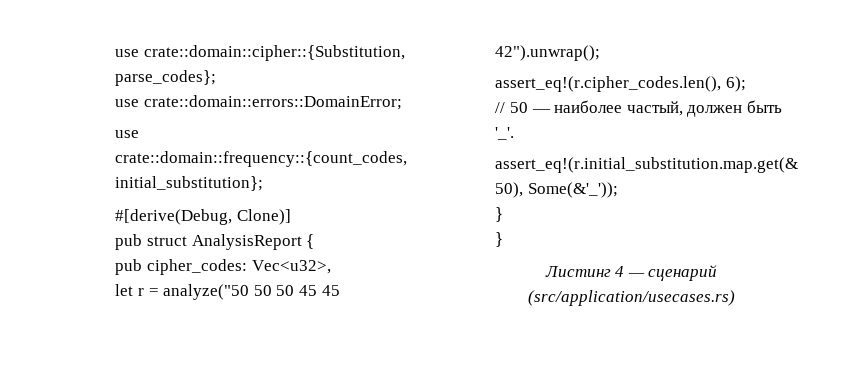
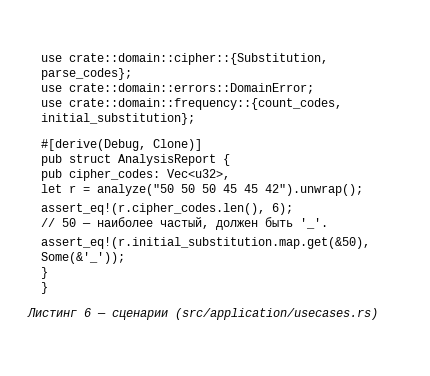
- Листинг 4 — сценарий (src/application/usecases.rs)
+ Листинг 6 — сценарии (src/application/usecases.rs)

